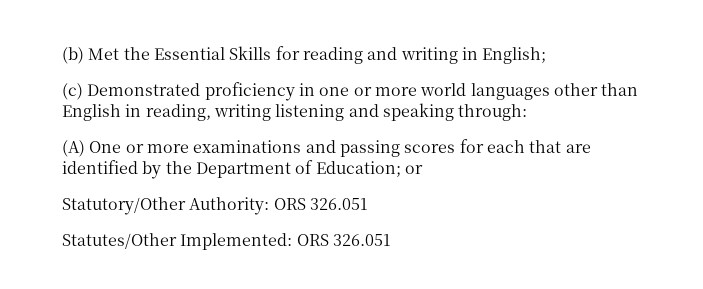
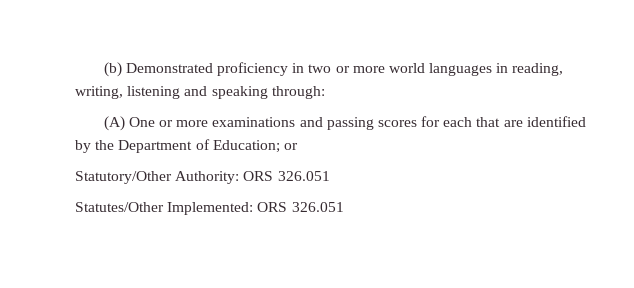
- (b) Met the Essential Skills for reading and writing in English;
- (c) Demonstrated proficiency in one or more world languages other than English in reading, writing listening and speaking through:
+ (b) Demonstrated proficiency in two or more world languages in reading, writing, listening and speaking through:

